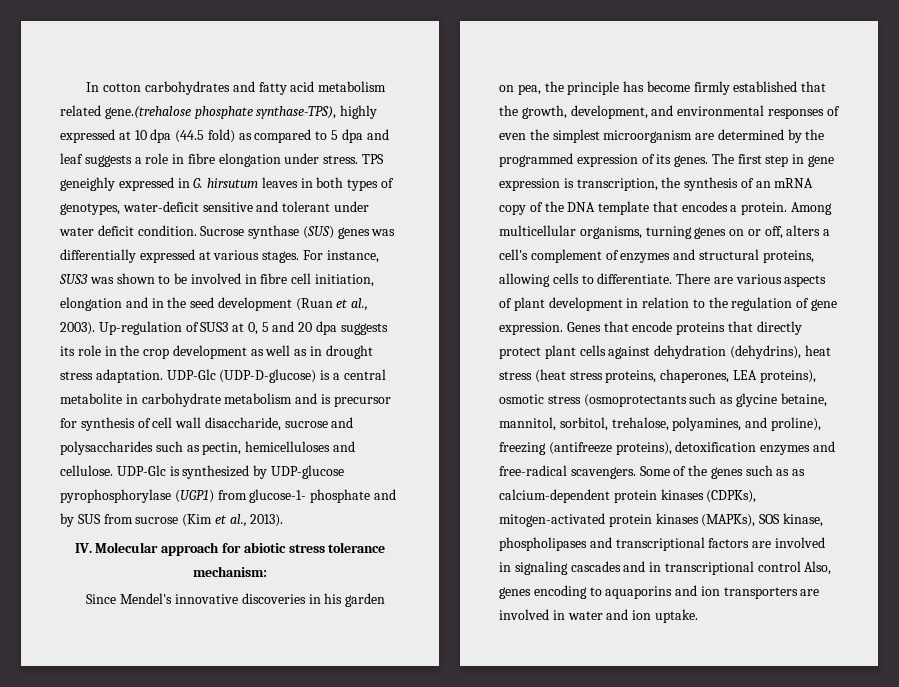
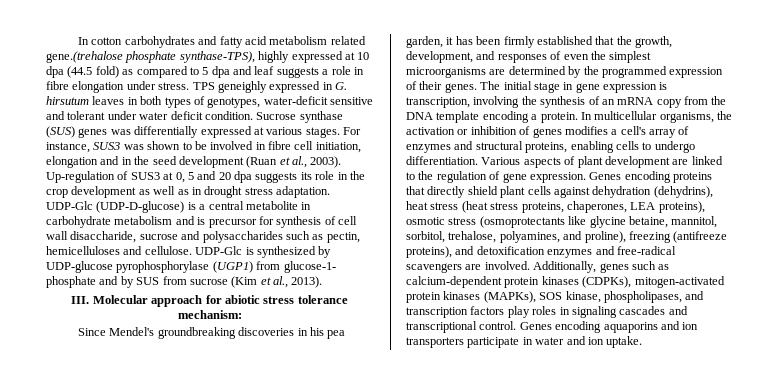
- IV. Molecular approach for abiotic stress tolerance mechanism:
+ III. Molecular approach for abiotic stress tolerance mechanism:
- Since Mendel's innovative discoveries in his garden on pea, the principle has become firmly established that the growth, development, and environmental responses of even the simplest microorganism are determined by the programmed expression of its genes.
+ Since Mendel's groundbreaking discoveries in his pea garden, it has been firmly established that the growth, development, and responses of even the simplest microorganisms are determined by the programmed expression of their genes.
- The first step in gene expression is transcription, the synthesis of an mRNA copy of the DNA template that encodes a protein.
+ The initial stage in gene expression is transcription, involving the synthesis of an mRNA copy from the DNA template encoding a protein.
- Among multicellular organisms, turning genes on or off, alters a cell's complement of enzymes and structural proteins, allowing cells to differentiate. There are various aspects of plant development in relation to the regulation of gene expression.
+ In multicellular organisms, the activation or inhibition of genes modifies a cell's array of enzymes and structural proteins, enabling cells to undergo differentiation. Various aspects of plant development are linked to the regulation of gene expression.
- Genes that encode proteins that directly protect plant cells against dehydration (dehydrins), heat stress (heat stress proteins, chaperones, LEA proteins), osmotic stress (osmoprotectants such as glycine betaine, mannitol, sorbitol, trehalose, polyamines, and proline), freezing (antifreeze proteins), detoxification enzymes and free-radical scavengers. Some of the genes such as as calcium-dependent protein kinases (CDPKs), mitogen-activated protein kinases (MAPKs), SOS kinase, phospholipases and transcriptional factors are involved in signaling cascades and in transcriptional control Also, genes encoding to aquaporins and ion transporters are involved in water and ion uptake.
+ Genes encoding proteins that directly shield plant cells against dehydration (dehydrins), heat stress (heat stress proteins, chaperones, LEA proteins), osmotic stress (osmoprotectants like glycine betaine, mannitol, sorbitol, trehalose, polyamines, and proline), freezing (antifreeze proteins), and detoxification enzymes and free-radical scavengers are involved. Additionally, genes such as calcium-dependent protein kinases (CDPKs), mitogen-activated protein kinases (MAPKs), SOS kinase, phospholipases, and transcription factors play roles in signaling cascades and transcriptional control. Genes encoding aquaporins and ion transporters participate in water and ion uptake.

